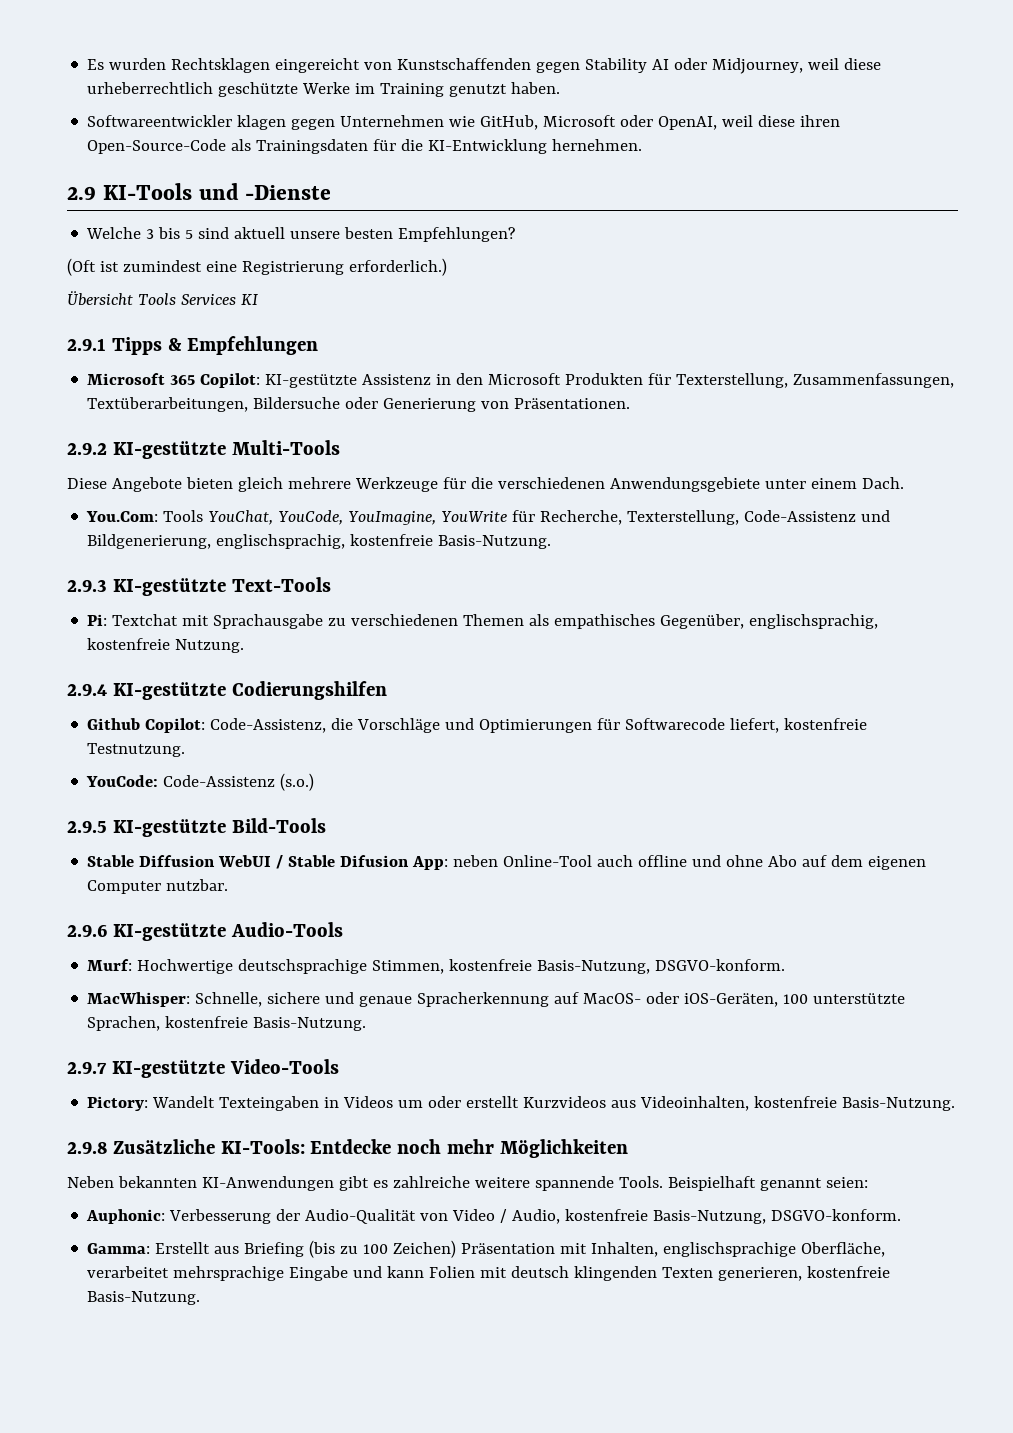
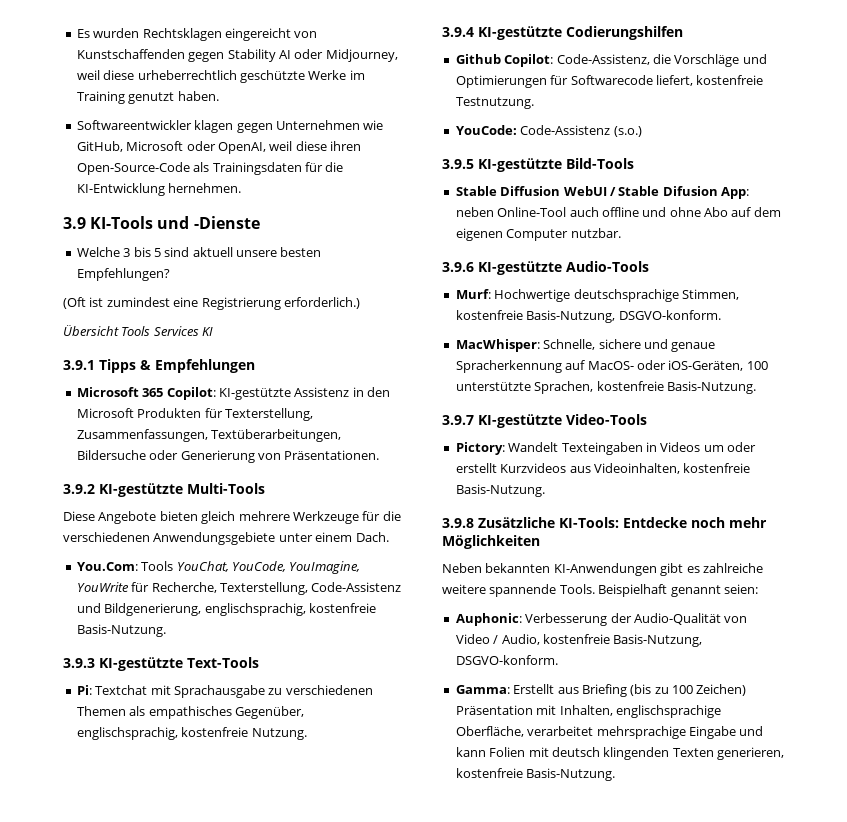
- 2.9 KI-Tools und -Dienste
+ 3.9 KI-Tools und -Dienste
- 2.9.1 Tipps & Empfehlungen
+ 3.9.1 Tipps & Empfehlungen
- 2.9.2 KI-gestützte Multi-Tools
+ 3.9.2 KI-gestützte Multi-Tools
- 2.9.3 KI-gestützte Text-Tools
+ 3.9.3 KI-gestützte Text-Tools
- 2.9.4 KI-gestützte Codierungshilfen
+ 3.9.4 KI-gestützte Codierungshilfen
- 2.9.5 KI-gestützte Bild-Tools
+ 3.9.5 KI-gestützte Bild-Tools
- 2.9.6 KI-gestützte Audio-Tools
+ 3.9.6 KI-gestützte Audio-Tools
- 2.9.7 KI-gestützte Video-Tools
+ 3.9.7 KI-gestützte Video-Tools
- 2.9.8 Zusätzliche KI-Tools: Entdecke noch mehr Möglichkeiten
+ 3.9.8 Zusätzliche KI-Tools: Entdecke noch mehr Möglichkeiten

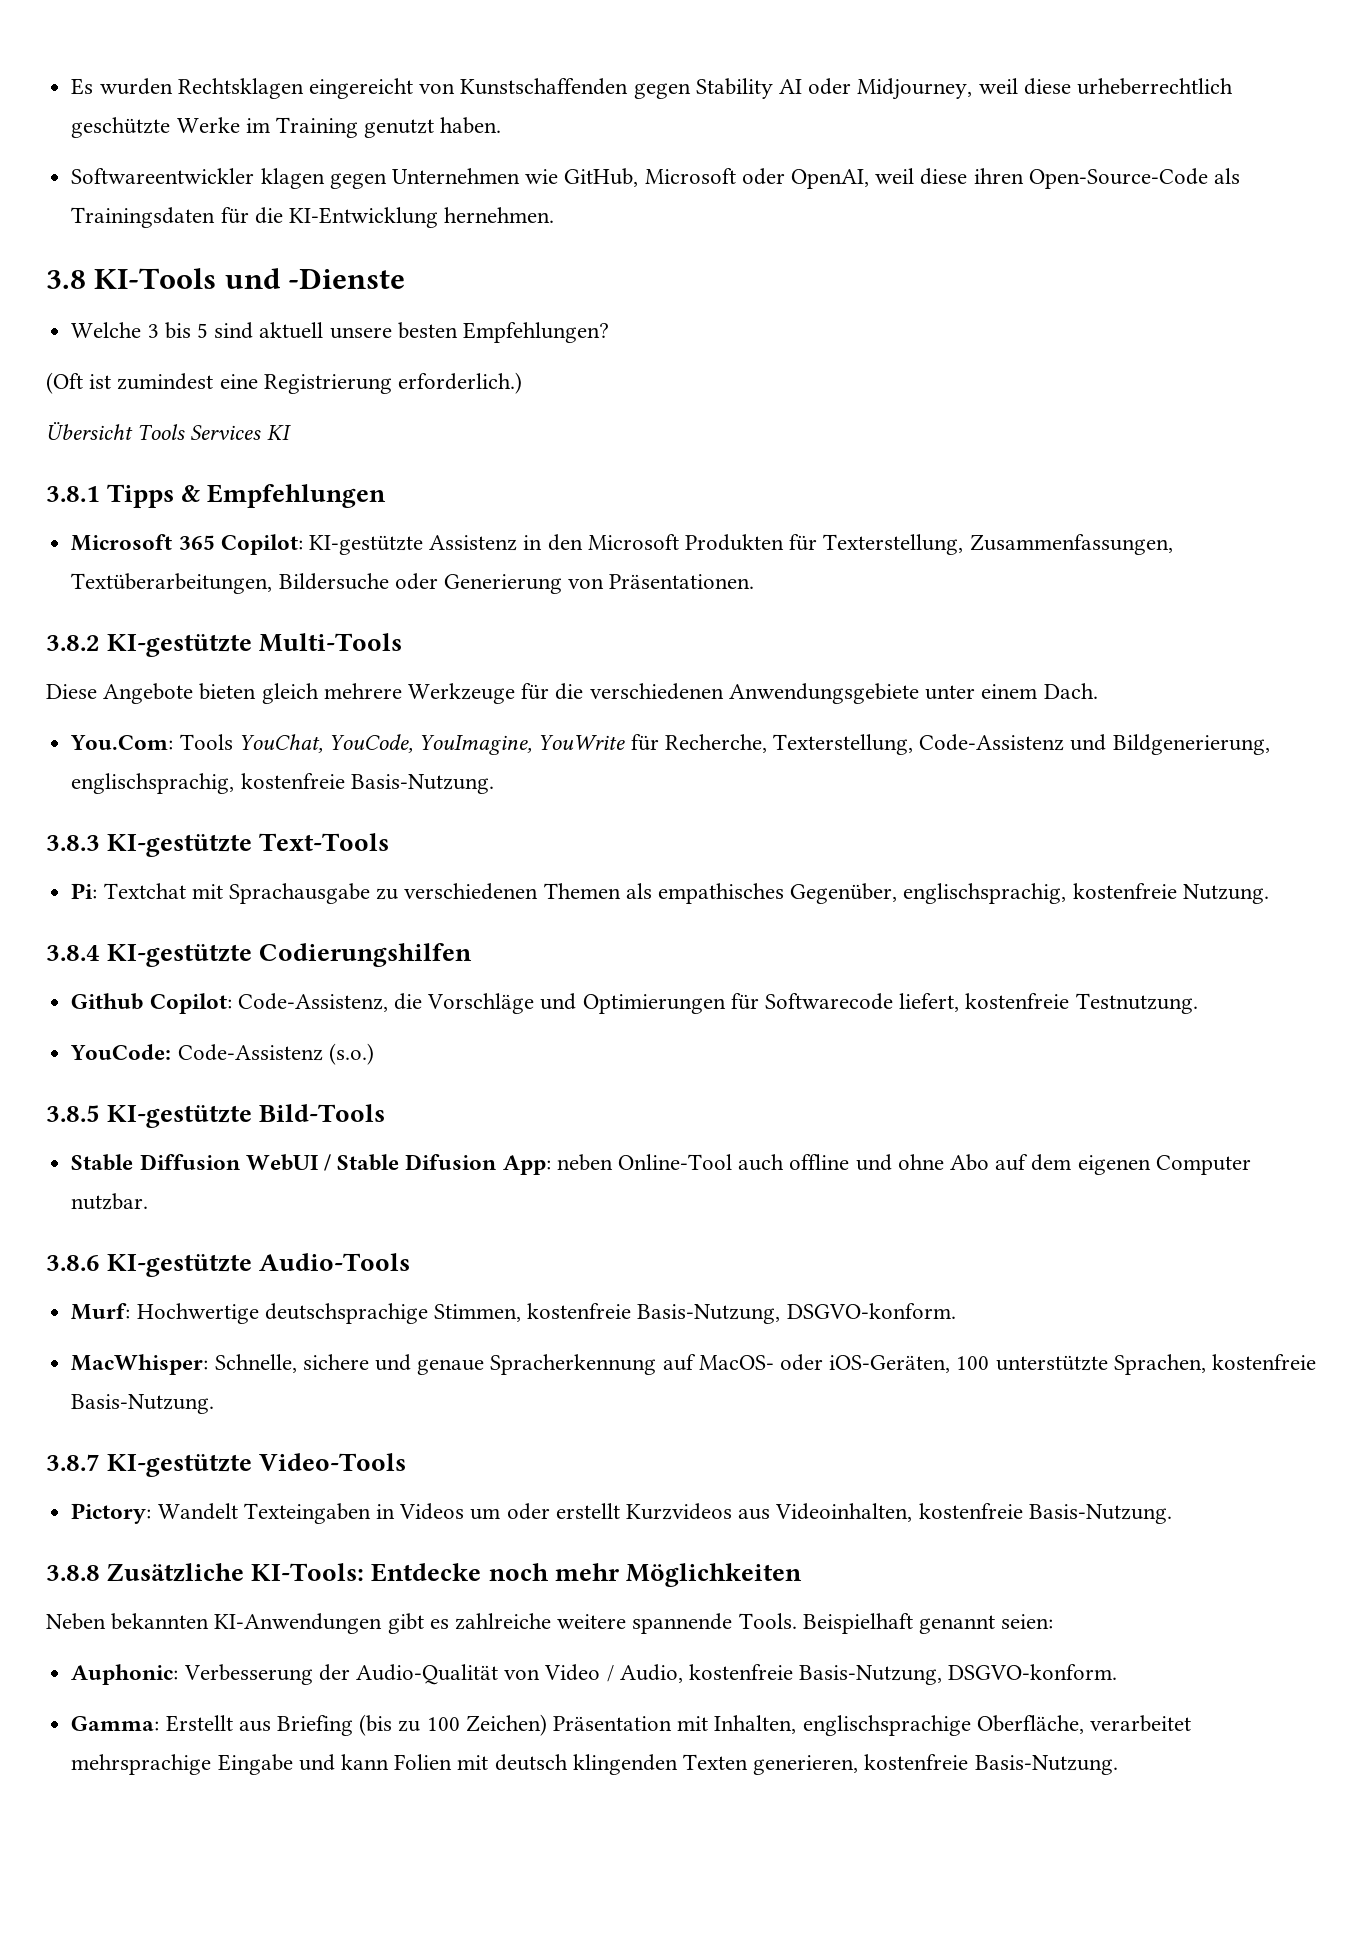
- 3.9 KI-Tools und -Dienste
+ 3.8 KI-Tools und -Dienste
- 3.9.1 Tipps & Empfehlungen
+ 3.8.1 Tipps & Empfehlungen
- 3.9.2 KI-gestützte Multi-Tools
+ 3.8.2 KI-gestützte Multi-Tools
- 3.9.3 KI-gestützte Text-Tools
+ 3.8.3 KI-gestützte Text-Tools
- 3.9.4 KI-gestützte Codierungshilfen
+ 3.8.4 KI-gestützte Codierungshilfen
- 3.9.5 KI-gestützte Bild-Tools
+ 3.8.5 KI-gestützte Bild-Tools
- 3.9.6 KI-gestützte Audio-Tools
+ 3.8.6 KI-gestützte Audio-Tools
- 3.9.7 KI-gestützte Video-Tools
+ 3.8.7 KI-gestützte Video-Tools
- 3.9.8 Zusätzliche KI-Tools: Entdecke noch mehr Möglichkeiten
+ 3.8.8 Zusätzliche KI-Tools: Entdecke noch mehr Möglichkeiten

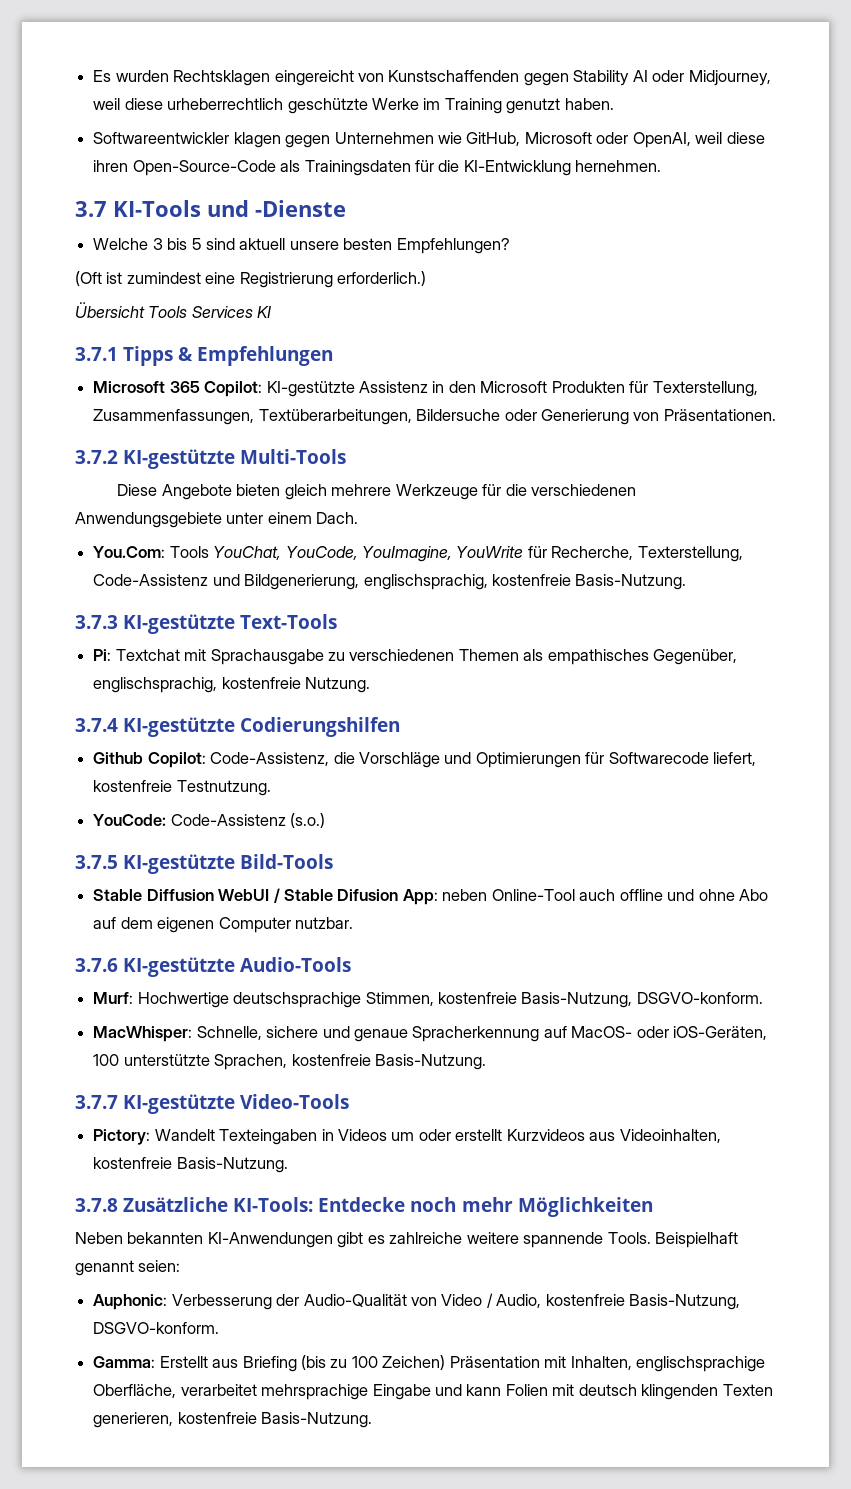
- 3.8 KI-Tools und -Dienste
+ 3.7 KI-Tools und -Dienste
- 3.8.1 Tipps & Empfehlungen
+ 3.7.1 Tipps & Empfehlungen
- 3.8.2 KI-gestützte Multi-Tools
+ 3.7.2 KI-gestützte Multi-Tools
- 3.8.3 KI-gestützte Text-Tools
+ 3.7.3 KI-gestützte Text-Tools
- 3.8.4 KI-gestützte Codierungshilfen
+ 3.7.4 KI-gestützte Codierungshilfen
- 3.8.5 KI-gestützte Bild-Tools
+ 3.7.5 KI-gestützte Bild-Tools
- 3.8.6 KI-gestützte Audio-Tools
+ 3.7.6 KI-gestützte Audio-Tools
- 3.8.7 KI-gestützte Video-Tools
+ 3.7.7 KI-gestützte Video-Tools
- 3.8.8 Zusätzliche KI-Tools: Entdecke noch mehr Möglichkeiten
+ 3.7.8 Zusätzliche KI-Tools: Entdecke noch mehr Möglichkeiten

